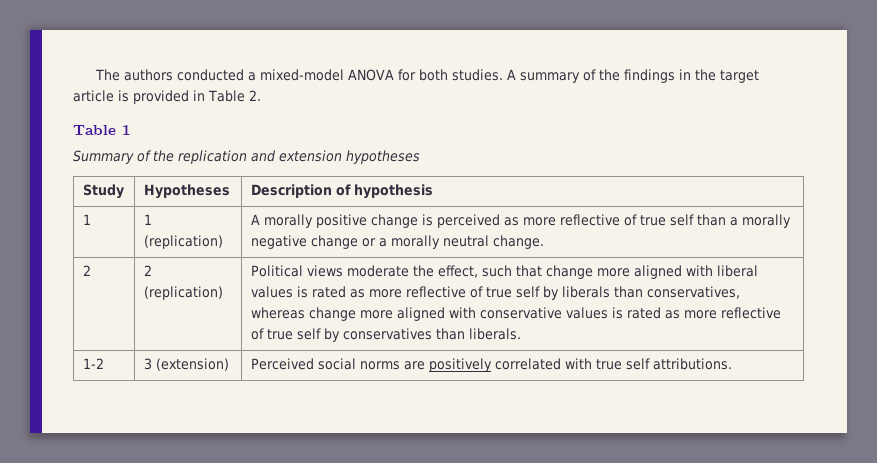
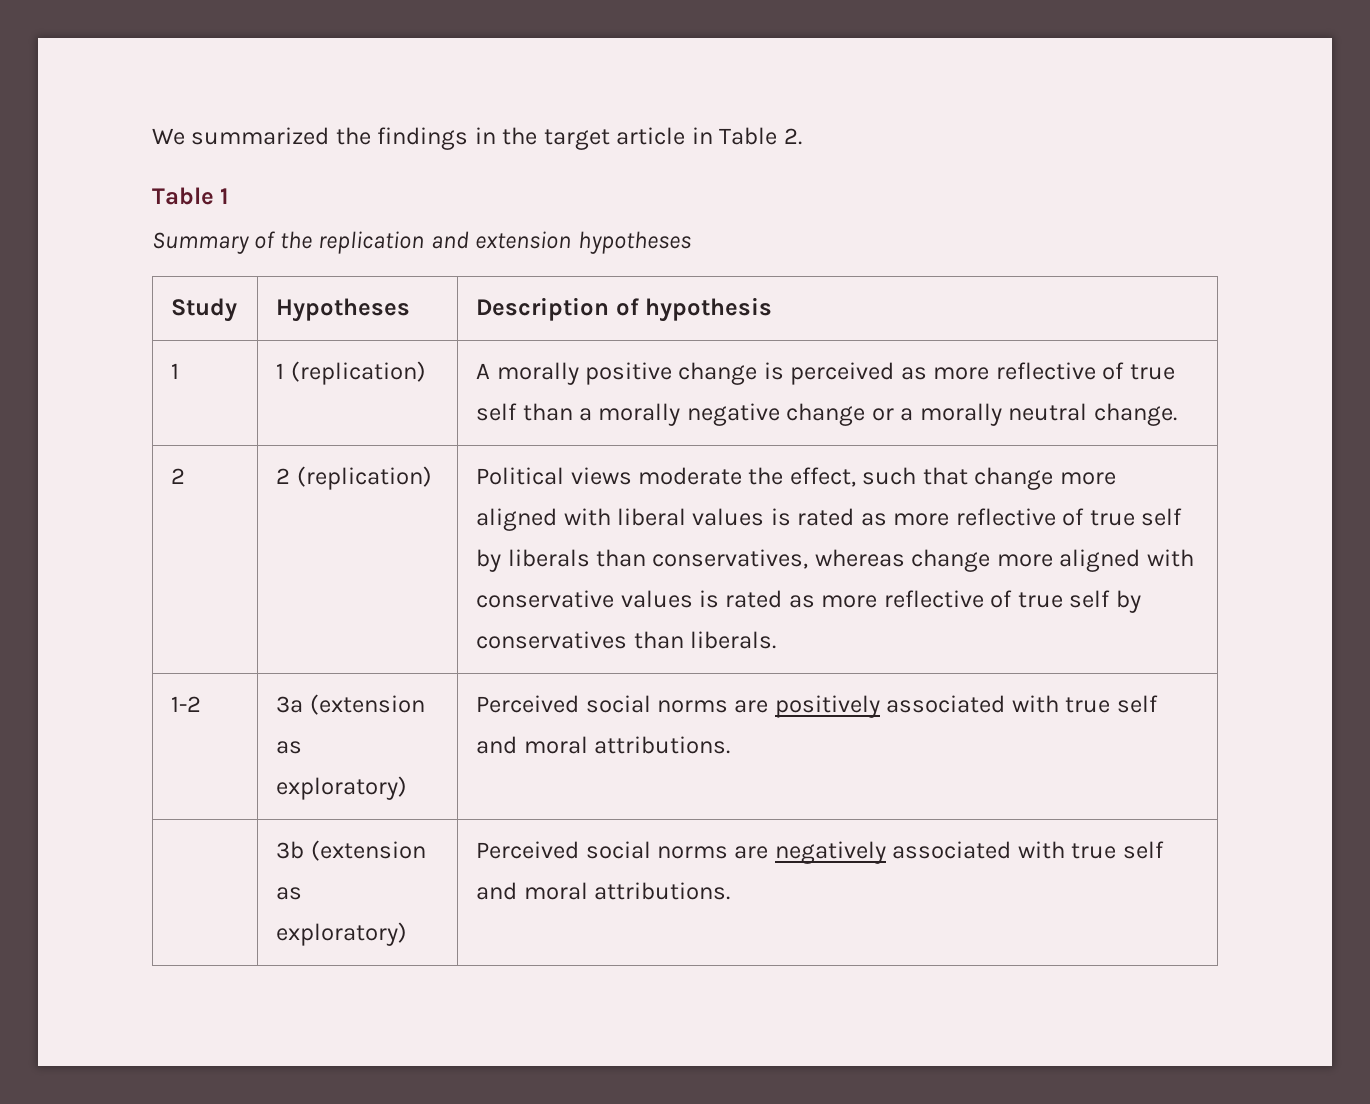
- The authors conducted a mixed-model ANOVA for both studies. A summary of the findings in the target article is provided in Table 2.
+ We summarized the findings in the target article in Table 2.
- 1-2 | 3 (extension) | Perceived social norms are positively correlated with true self attributions.
+ 1-2 | 3a (extension as exploratory) | Perceived social norms are positively associated with true self and moral attributions.
+ | 3b (extension as exploratory) | Perceived social norms are negatively associated with true self and moral attributions.

